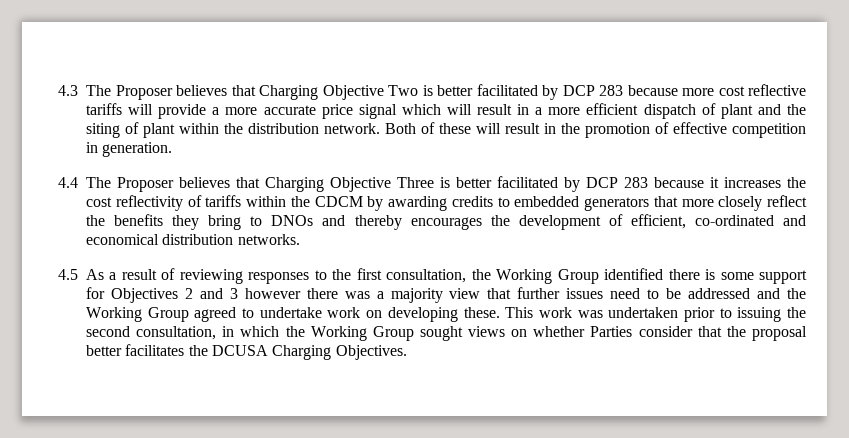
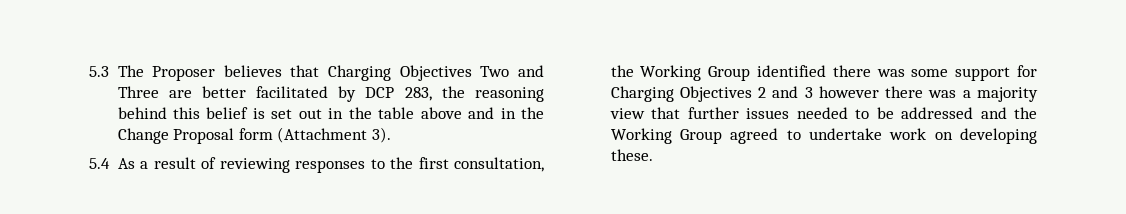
- 4.3 The Proposer believes that Charging Objective Two is better facilitated by DCP 283 because more cost reflective tariffs will provide a more accurate price signal which will result in a more efficient dispatch of plant and the siting of plant within the distribution network. Both of these will result in the promotion of effective competition in generation.
- 4.4 The Proposer believes that Charging Objective Three is better facilitated by DCP 283 because it increases the cost reflectivity of tariffs within the CDCM by awarding credits to embedded generators that more closely reflect the benefits they bring to DNOs and thereby encourages the development of efficient, co-ordinated and economical distribution networks.
- 4.5 As a result of reviewing responses to the first consultation, the Working Group identified there is some support for Objectives 2 and 3 however there was a majority view that further issues need to be addressed and the Working Group agreed to undertake work on developing these. This work was undertaken prior to issuing the second consultation, in which the Working Group sought views on whether Parties consider that the proposal better facilitates the DCUSA Charging Objectives.
+ 5.3 The Proposer believes that Charging Objectives Two and Three are better facilitated by DCP 283, the reasoning behind this belief is set out in the table above and in the Change Proposal form (Attachment 3).
+ 5.4 As a result of reviewing responses to the first consultation, the Working Group identified there was some support for Charging Objectives 2 and 3 however there was a majority view that further issues needed to be addressed and the Working Group agreed to undertake work on developing these.

